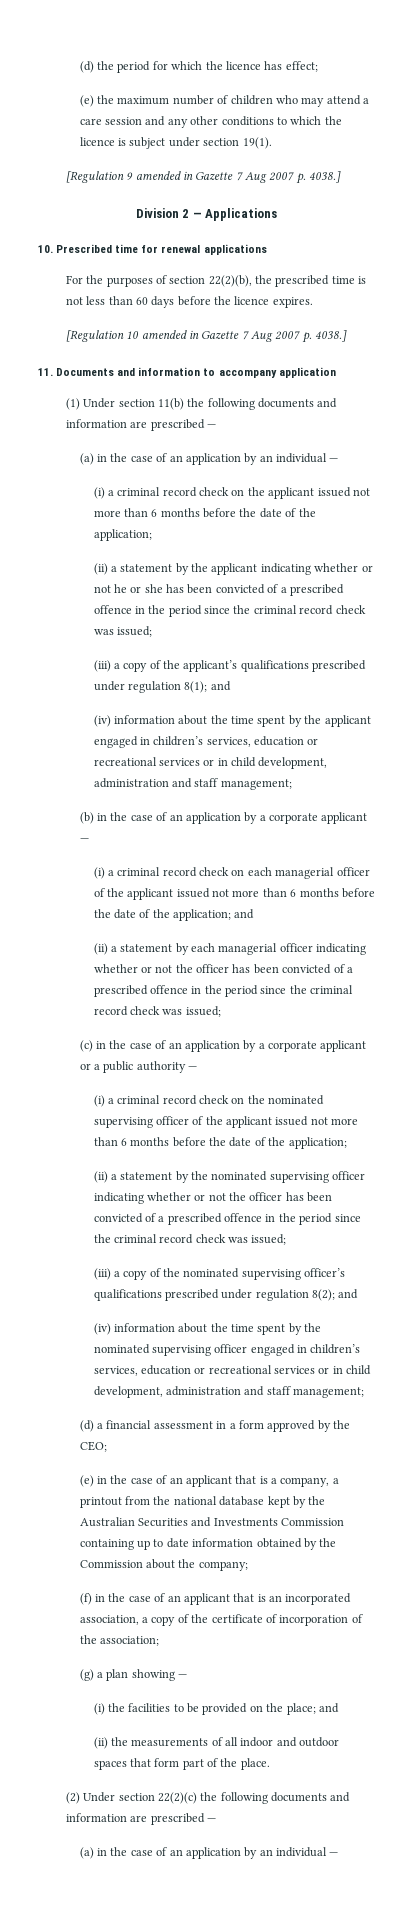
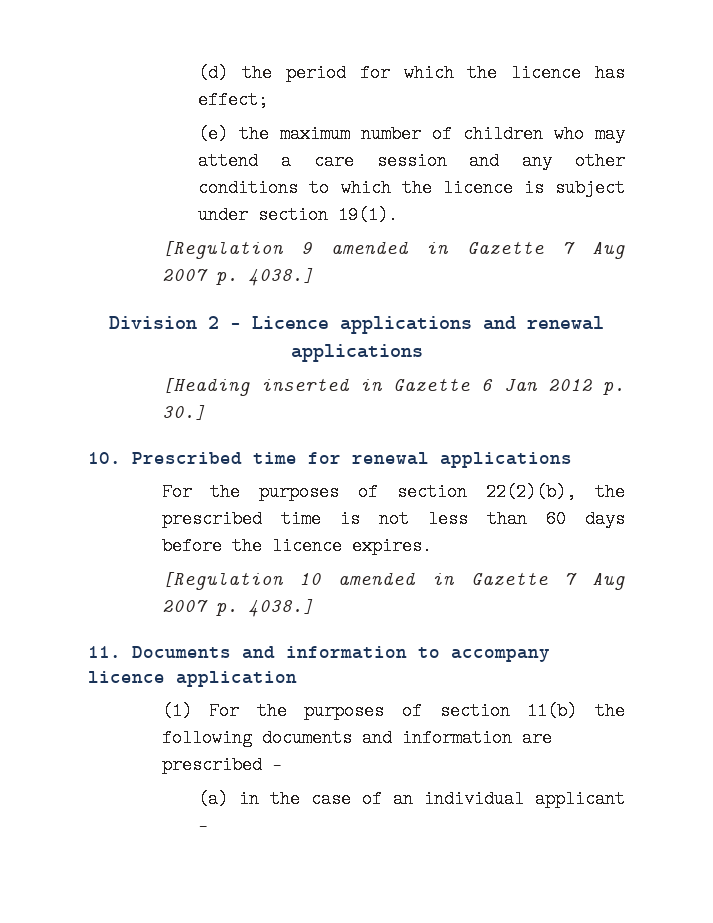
- Division 2 — Applications
+ Division 2 — Licence applications and renewal applications
+ [Heading inserted in Gazette 6 Jan 2012 p. 30.]
- 11. Documents and information to accompany application
+ 11. Documents and information to accompany licence application
- (1) Under section 11(b) the following documents and information are prescribed —
- (a) in the case of an application by an individual —
- (i) a criminal record check on the applicant issued not more than 6 months before the date of the application;
- (ii) a statement by the applicant indicating whether or not he or she has been convicted of a prescribed offence in the period since the criminal record check was issued;
- (iii) a copy of the applicant’s qualifications prescribed under regulation 8(1); and
- (iv) information about the time spent by the applicant engaged in children’s services, education or recreational services or in child development, administration and staff management;
- (b) in the case of an application by a corporate applicant —
- (i) a criminal record check on each managerial officer of the applicant issued not more than 6 months before the date of the application; and
- (ii) a statement by each managerial officer indicating whether or not the officer has been convicted of a prescribed offence in the period since the criminal record check was issued;
- (c) in the case of an application by a corporate applicant or a public authority —
- (i) a criminal record check on the nominated supervising officer of the applicant issued not more than 6 months before the date of the application;
- (ii) a statement by the nominated supervising officer indicating whether or not the officer has been convicted of a prescribed offence in the period since the criminal record check was issued;
- (iii) a copy of the nominated supervising officer’s qualifications prescribed under regulation 8(2); and
- (iv) information about the time spent by the nominated supervising officer engaged in children’s services, education or recreational services or in child development, administration and staff management;
- (d) a financial assessment in a form approved by the CEO;
- (e) in the case of an applicant that is a company, a printout from the national database kept by the Australian Securities and Investments Commission containing up to date information obtained by the Commission about the company;
- (f) in the case of an applicant that is an incorporated association, a copy of the certificate of incorporation of the association;
- (g) a plan showing —
- (i) the facilities to be provided on the place; and
- (ii) the measurements of all indoor and outdoor spaces that form part of the place.
- (2) Under section 22(2)(c) the following documents and information are prescribed —
- (a) in the case of an application by an individual —
+ (1) For the purposes of section 11(b) the following documents and information are prescribed —
+ (a) in the case of an individual applicant —

